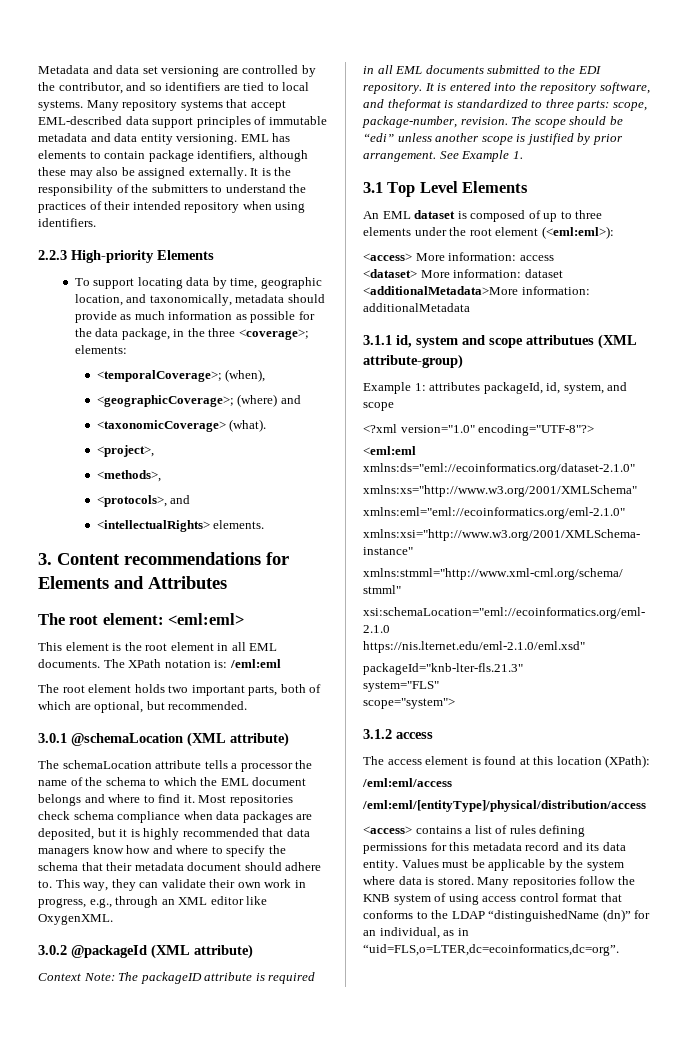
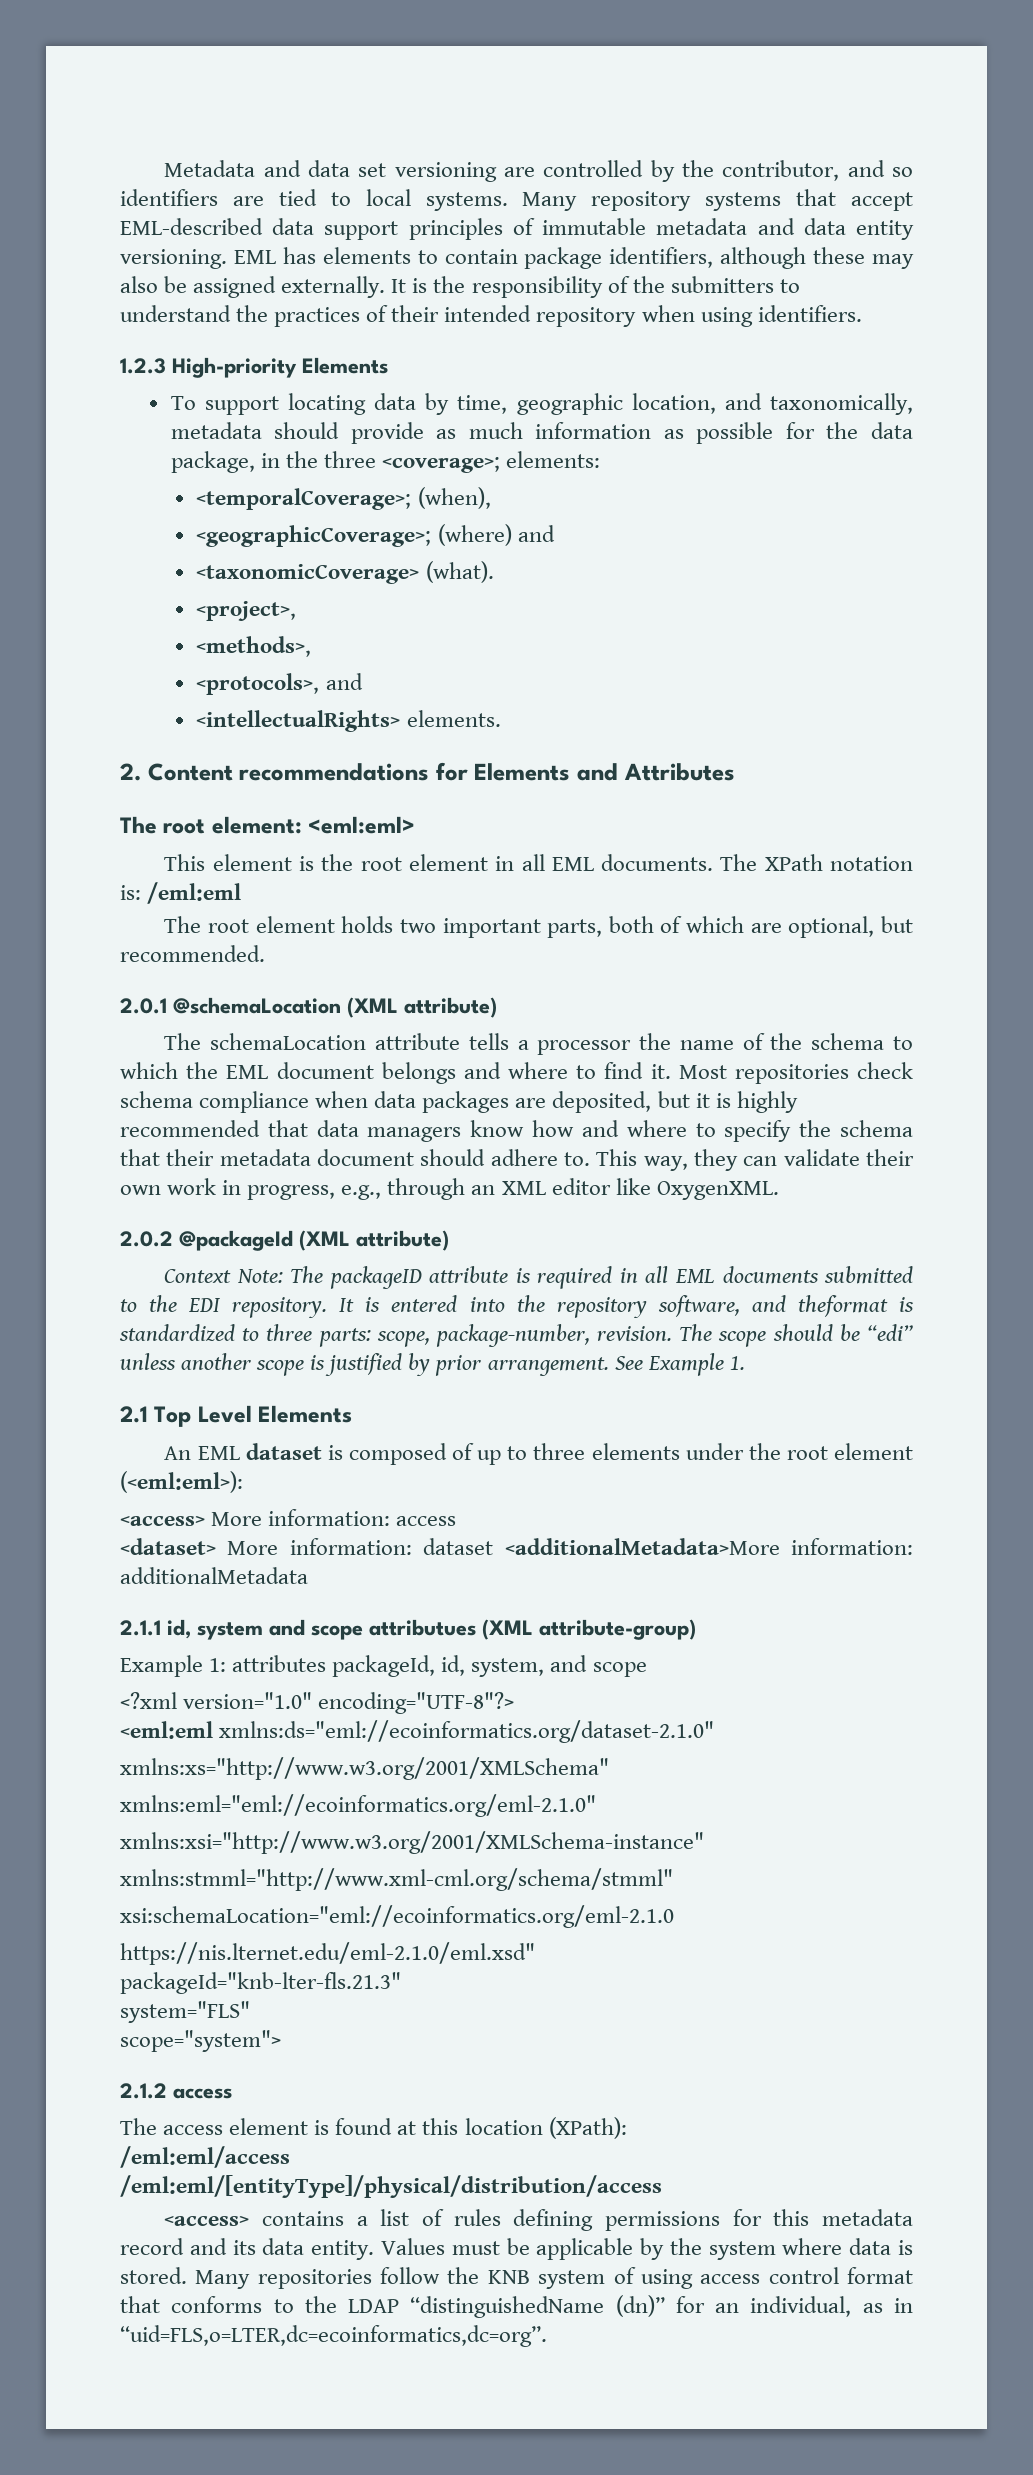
- 2.2.3 High-priority Elements
+ 1.2.3 High-priority Elements
- 3. Content recommendations for Elements and Attributes
+ 2. Content recommendations for Elements and Attributes
- 3.0.1 @schemaLocation (XML attribute)
+ 2.0.1 @schemaLocation (XML attribute)
- 3.0.2 @packageId (XML attribute)
+ 2.0.2 @packageId (XML attribute)
- 3.1 Top Level Elements
+ 2.1 Top Level Elements
- 3.1.1 id, system and scope attributues (XML attribute-group)
+ 2.1.1 id, system and scope attributues (XML attribute-group)
- 3.1.2 access
+ 2.1.2 access

